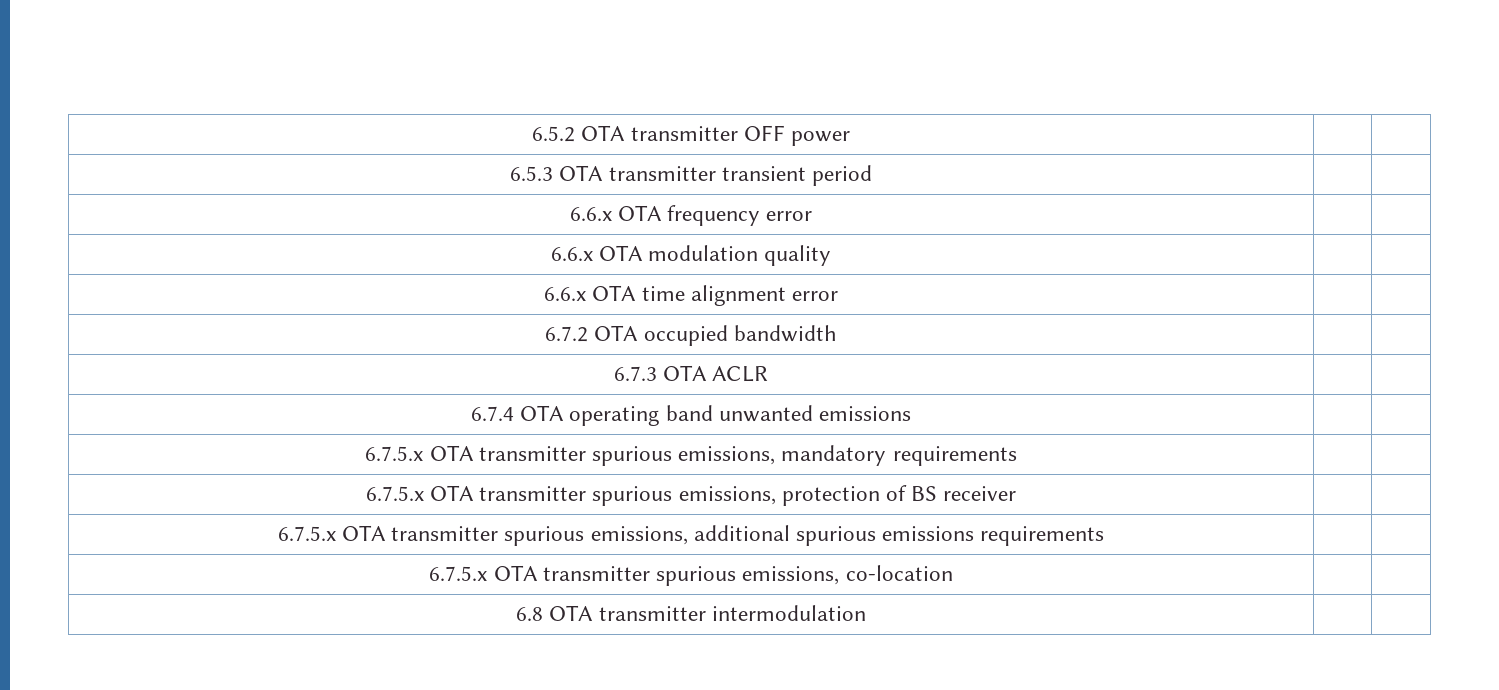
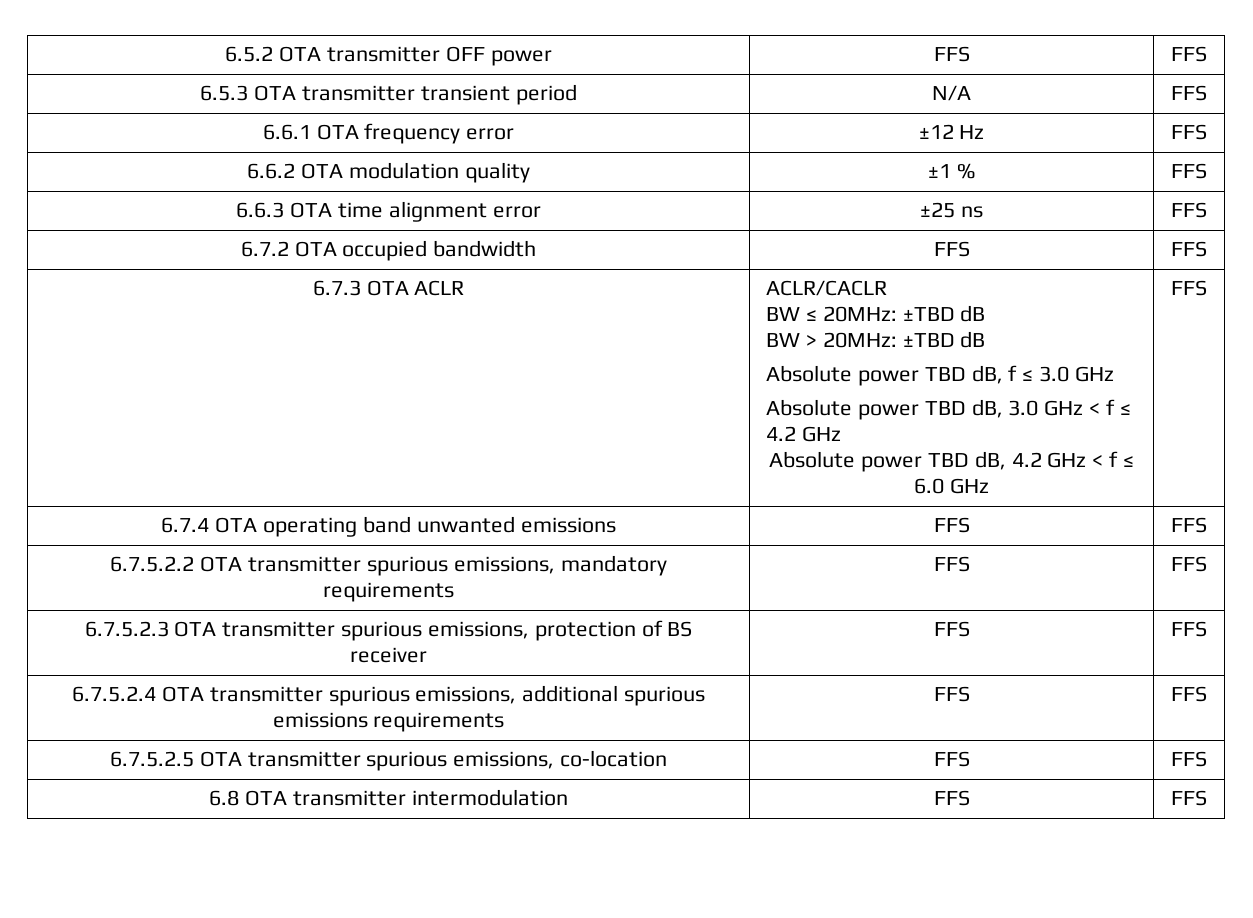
- 6.5.2 OTA transmitter OFF power | |
+ 6.5.2 OTA transmitter OFF power | FFS | FFS
- 6.5.3 OTA transmitter transient period | |
- 6.6.x OTA frequency error | |
- 6.6.x OTA modulation quality | |
- 6.6.x OTA time alignment error | |
+ 6.5.3 OTA transmitter transient period | N/A | FFS
+ 6.6.1 OTA frequency error | ±12 Hz | FFS
+ 6.6.2 OTA modulation quality | ±1 % | FFS
+ 6.6.3 OTA time alignment error | ±25 ns | FFS
- 6.7.2 OTA occupied bandwidth | |
+ 6.7.2 OTA occupied bandwidth | FFS | FFS
+ ACLR/CACLR
+ BW ≤ 20MHz: ±TBD dB
+ BW > 20MHz: ±TBD dB
+ Absolute power TBD dB, f ≤ 3.0 GHz
+ Absolute power TBD dB, 3.0 GHz < f ≤ 4.2 GHz
+ Absolute power TBD dB, 4.2 GHz < f ≤ 6.0 GHz | FFS
- 6.7.4 OTA operating band unwanted emissions | |
- 6.7.5.x OTA transmitter spurious emissions, mandatory requirements | |
- 6.7.5.x OTA transmitter spurious emissions, protection of BS receiver | |
- 6.7.5.x OTA transmitter spurious emissions, additional spurious emissions requirements | |
- 6.7.5.x OTA transmitter spurious emissions, co-location | |
+ 6.7.4 OTA operating band unwanted emissions | FFS | FFS
+ 6.7.5.2.2 OTA transmitter spurious emissions, mandatory requirements | FFS | FFS
+ 6.7.5.2.3 OTA transmitter spurious emissions, protection of BS receiver | FFS | FFS
+ 6.7.5.2.4 OTA transmitter spurious emissions, additional spurious emissions requirements | FFS | FFS
+ 6.7.5.2.5 OTA transmitter spurious emissions, co-location | FFS | FFS
- 6.8 OTA transmitter intermodulation | |
+ 6.8 OTA transmitter intermodulation | FFS | FFS

